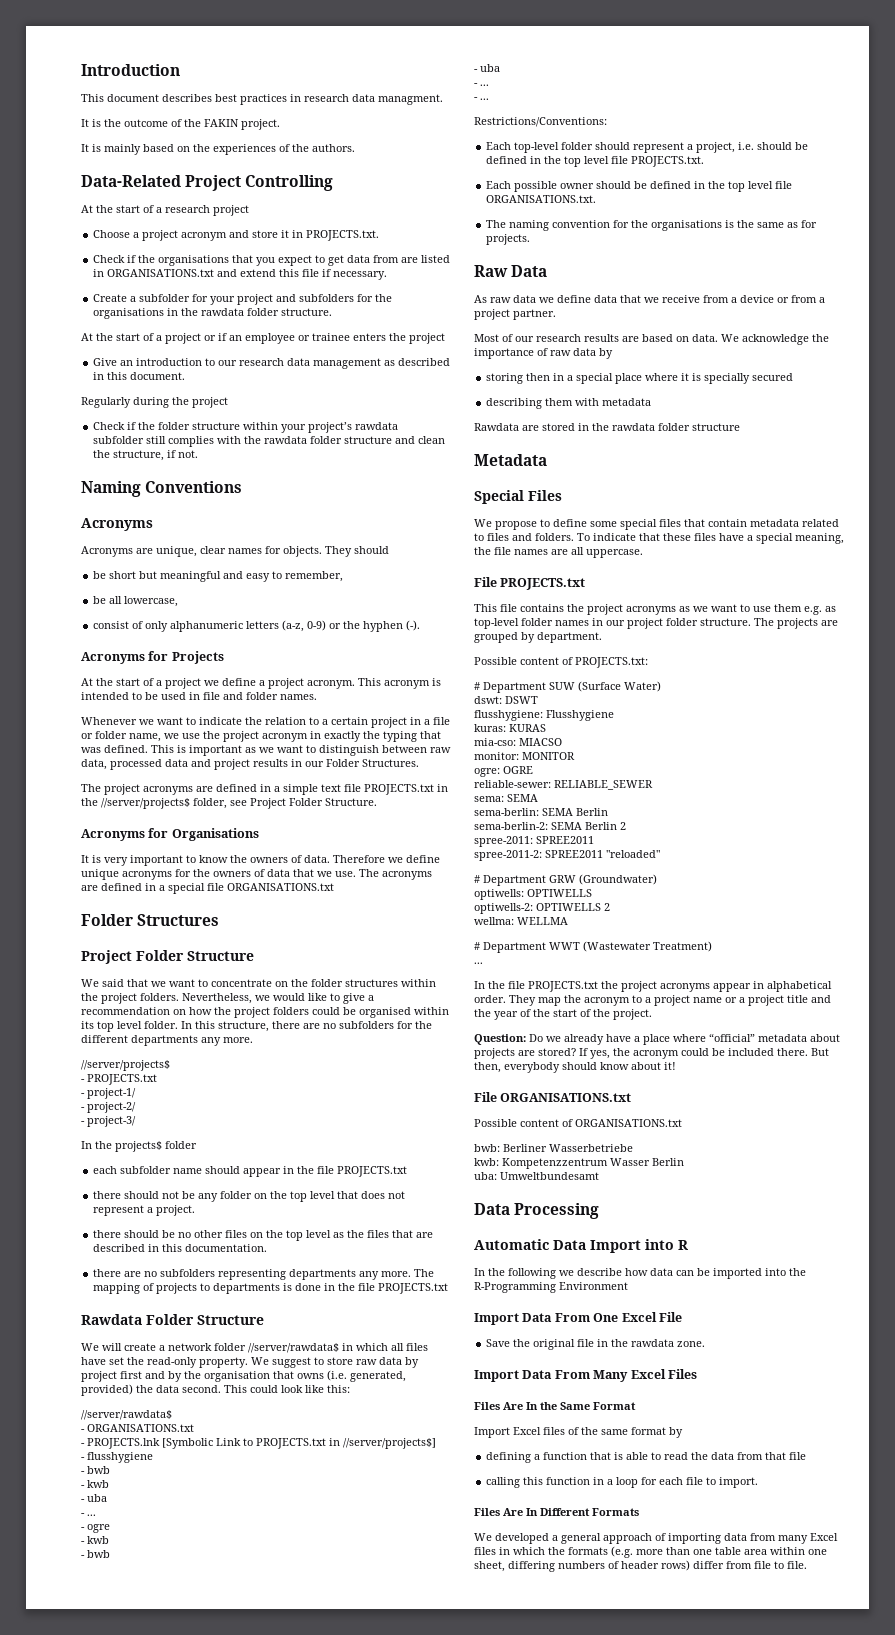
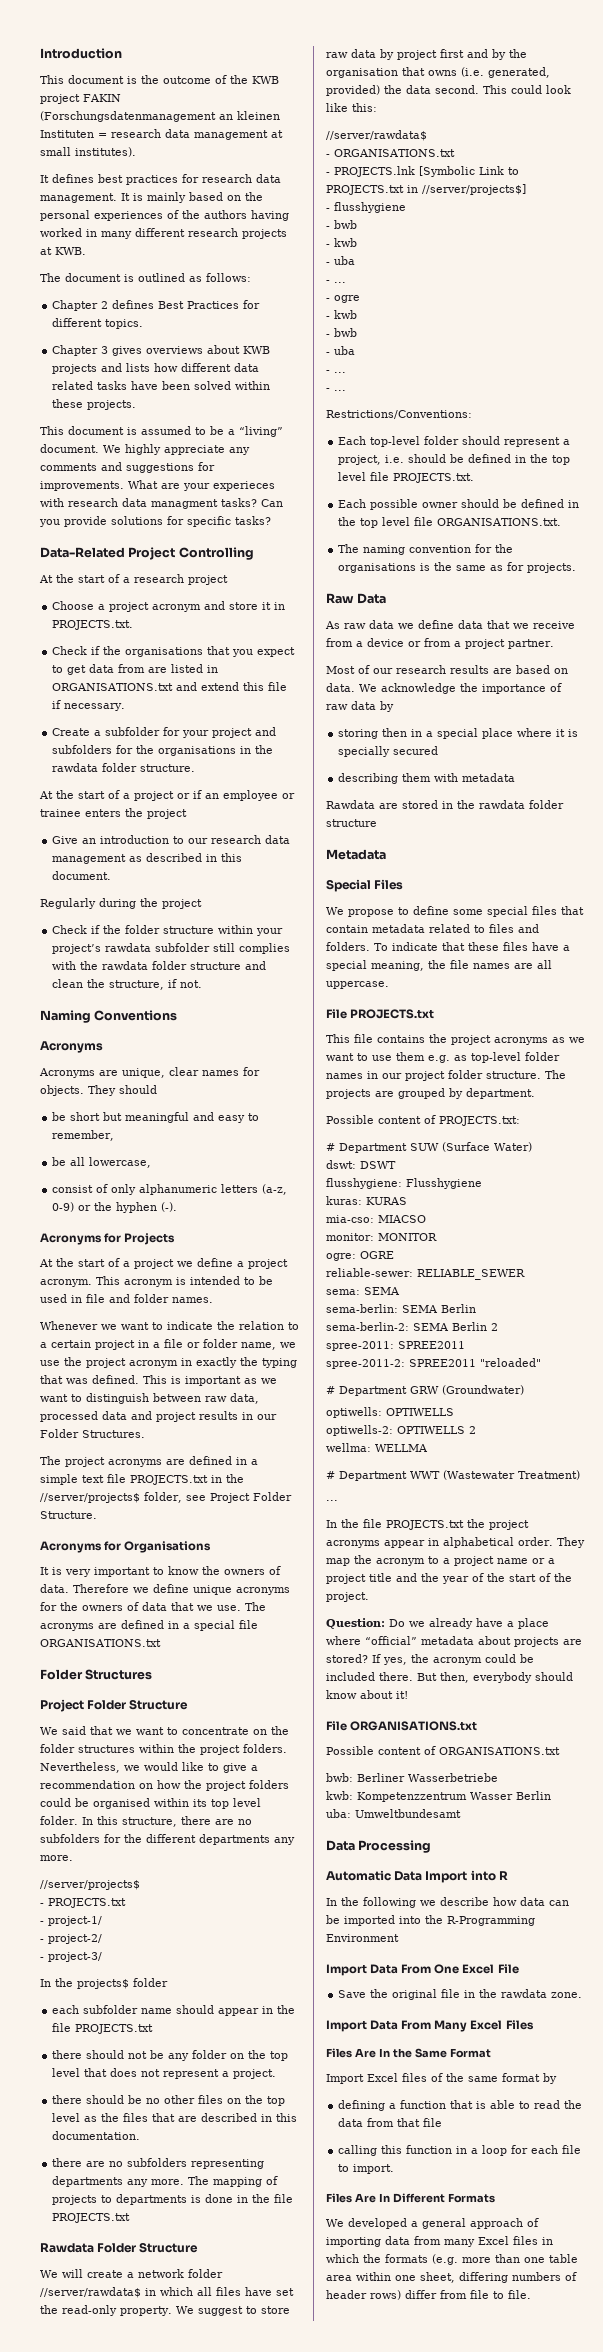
- This document describes best practices in research data managment.
- It is the outcome of the FAKIN project.
- It is mainly based on the experiences of the authors.
+ This document is the outcome of the KWB project FAKIN (Forschungsdatenmanagement an kleinen Instituten = research data management at small institutes).
+ It defines best practices for research data management. It is mainly based on the personal experiences of the authors having worked in many different research projects at KWB.
+ The document is outlined as follows:
+ Chapter 2 defines Best Practices for different topics.
+ Chapter 3 gives overviews about KWB projects and lists how different data related tasks have been solved within these projects.
+ This document is assumed to be a “living” document. We highly appreciate any comments and suggestions for improvements. What are your experieces with research data managment tasks? Can you provide solutions for specific tasks?

